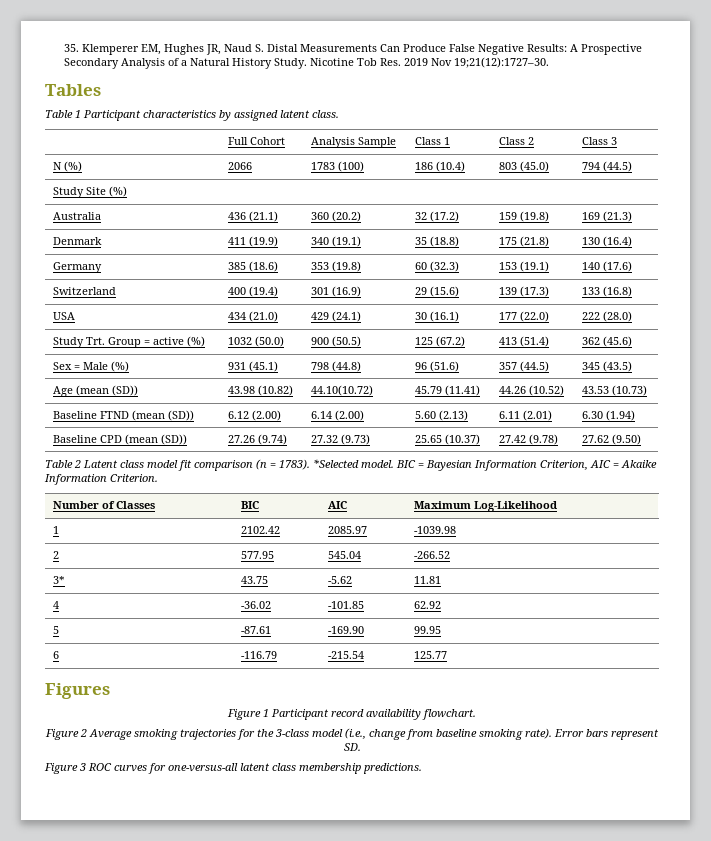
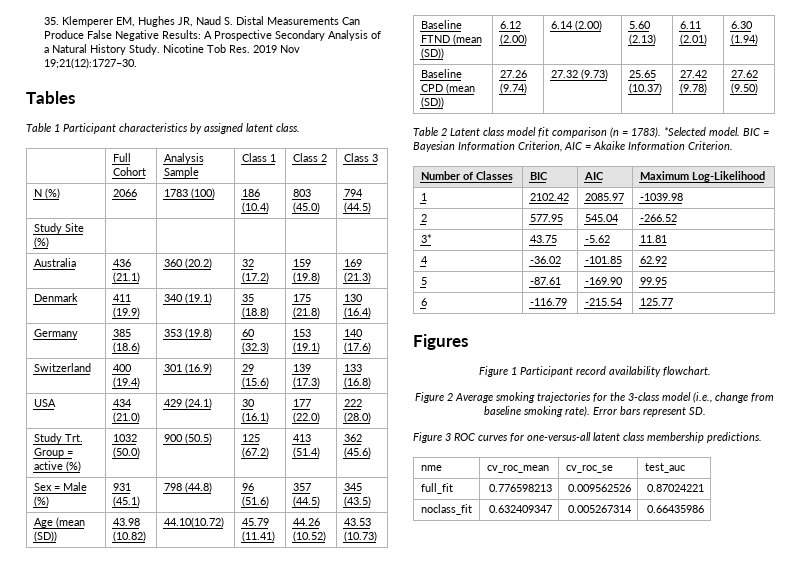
+ nme | cv_roc_mean | cv_roc_se | test_auc
+ full_fit | 0.776598213 | 0.009562526 | 0.87024221
+ noclass_fit | 0.632409347 | 0.005267314 | 0.66435986

